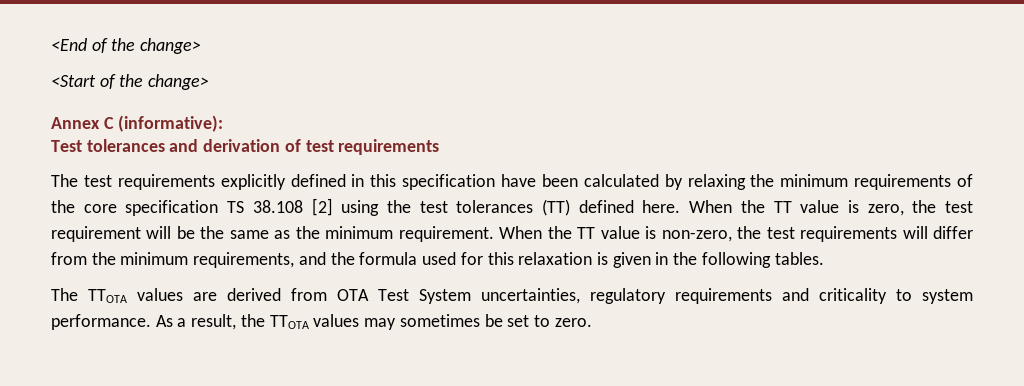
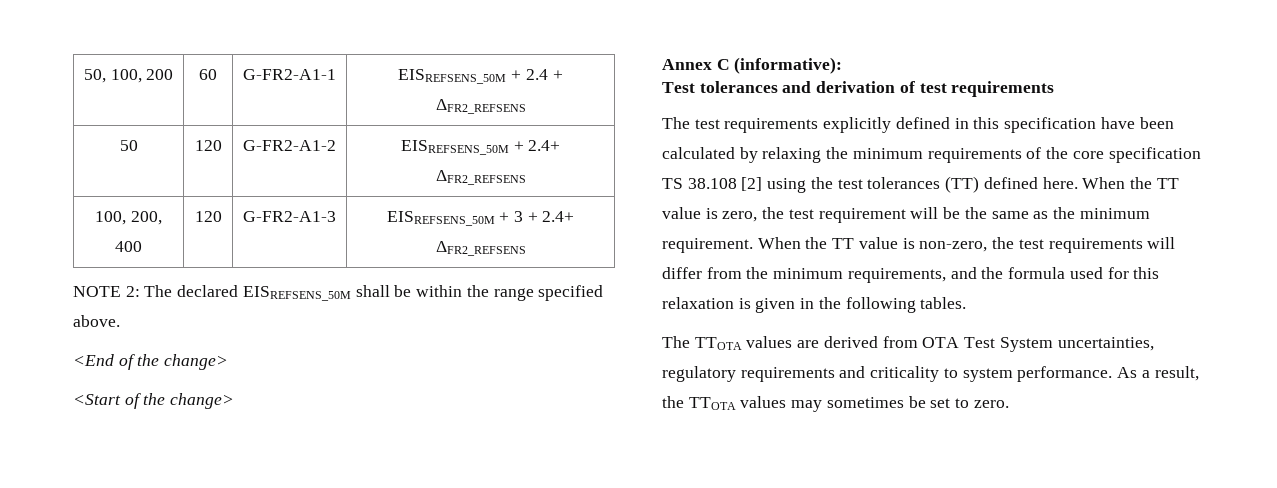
+ 50, 100, 200 | 60 | G-FR2-A1-1 | EISREFSENS_50M + 2.4 + ΔFR2_REFSENS
+ 50 | 120 | G-FR2-A1-2 | EISREFSENS_50M + 2.4+ ΔFR2_REFSENS
+ 100, 200, 400 | 120 | G-FR2-A1-3 | EISREFSENS_50M + 3 + 2.4+ ΔFR2_REFSENS
+ NOTE 2: The declared EISREFSENS_50M shall be within the range specified above.

